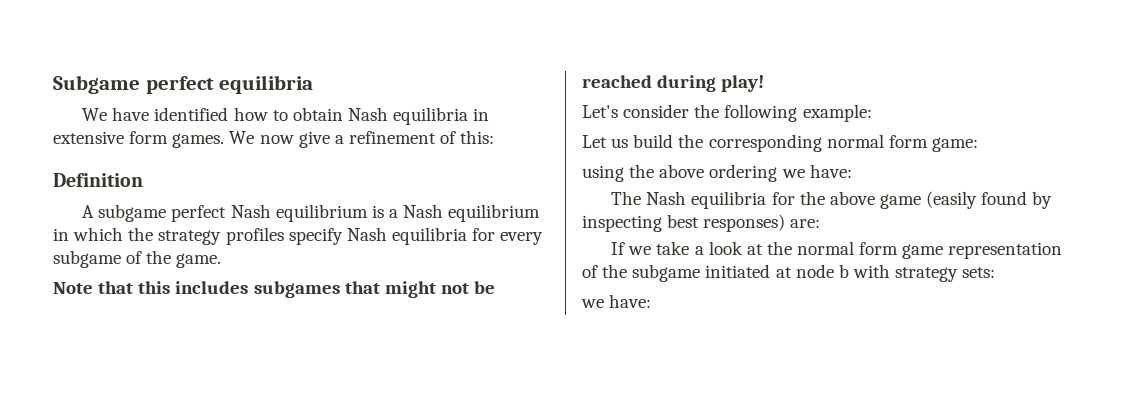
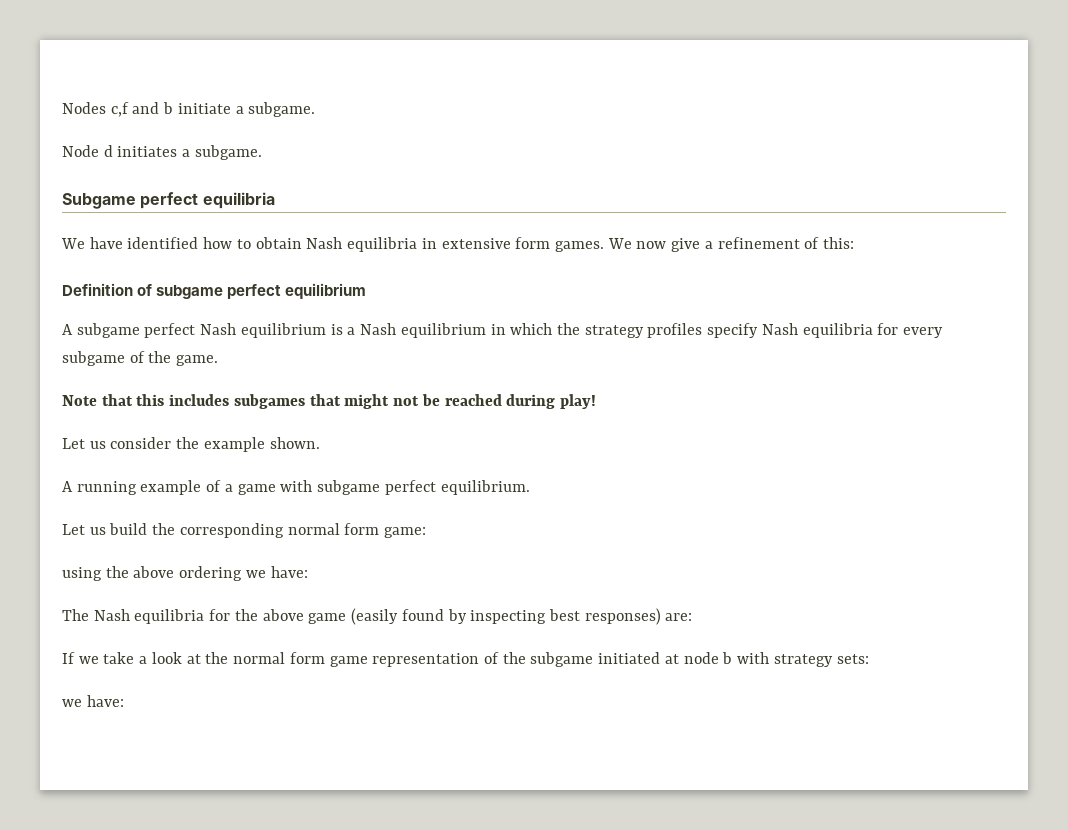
+ Nodes c,f and b initiate a subgame.
+ Node d initiates a subgame.
- Definition
+ Definition of subgame perfect equilibrium
- Let's consider the following example:
+ Let us consider the example shown.
+ A running example of a game with subgame perfect equilibrium.

